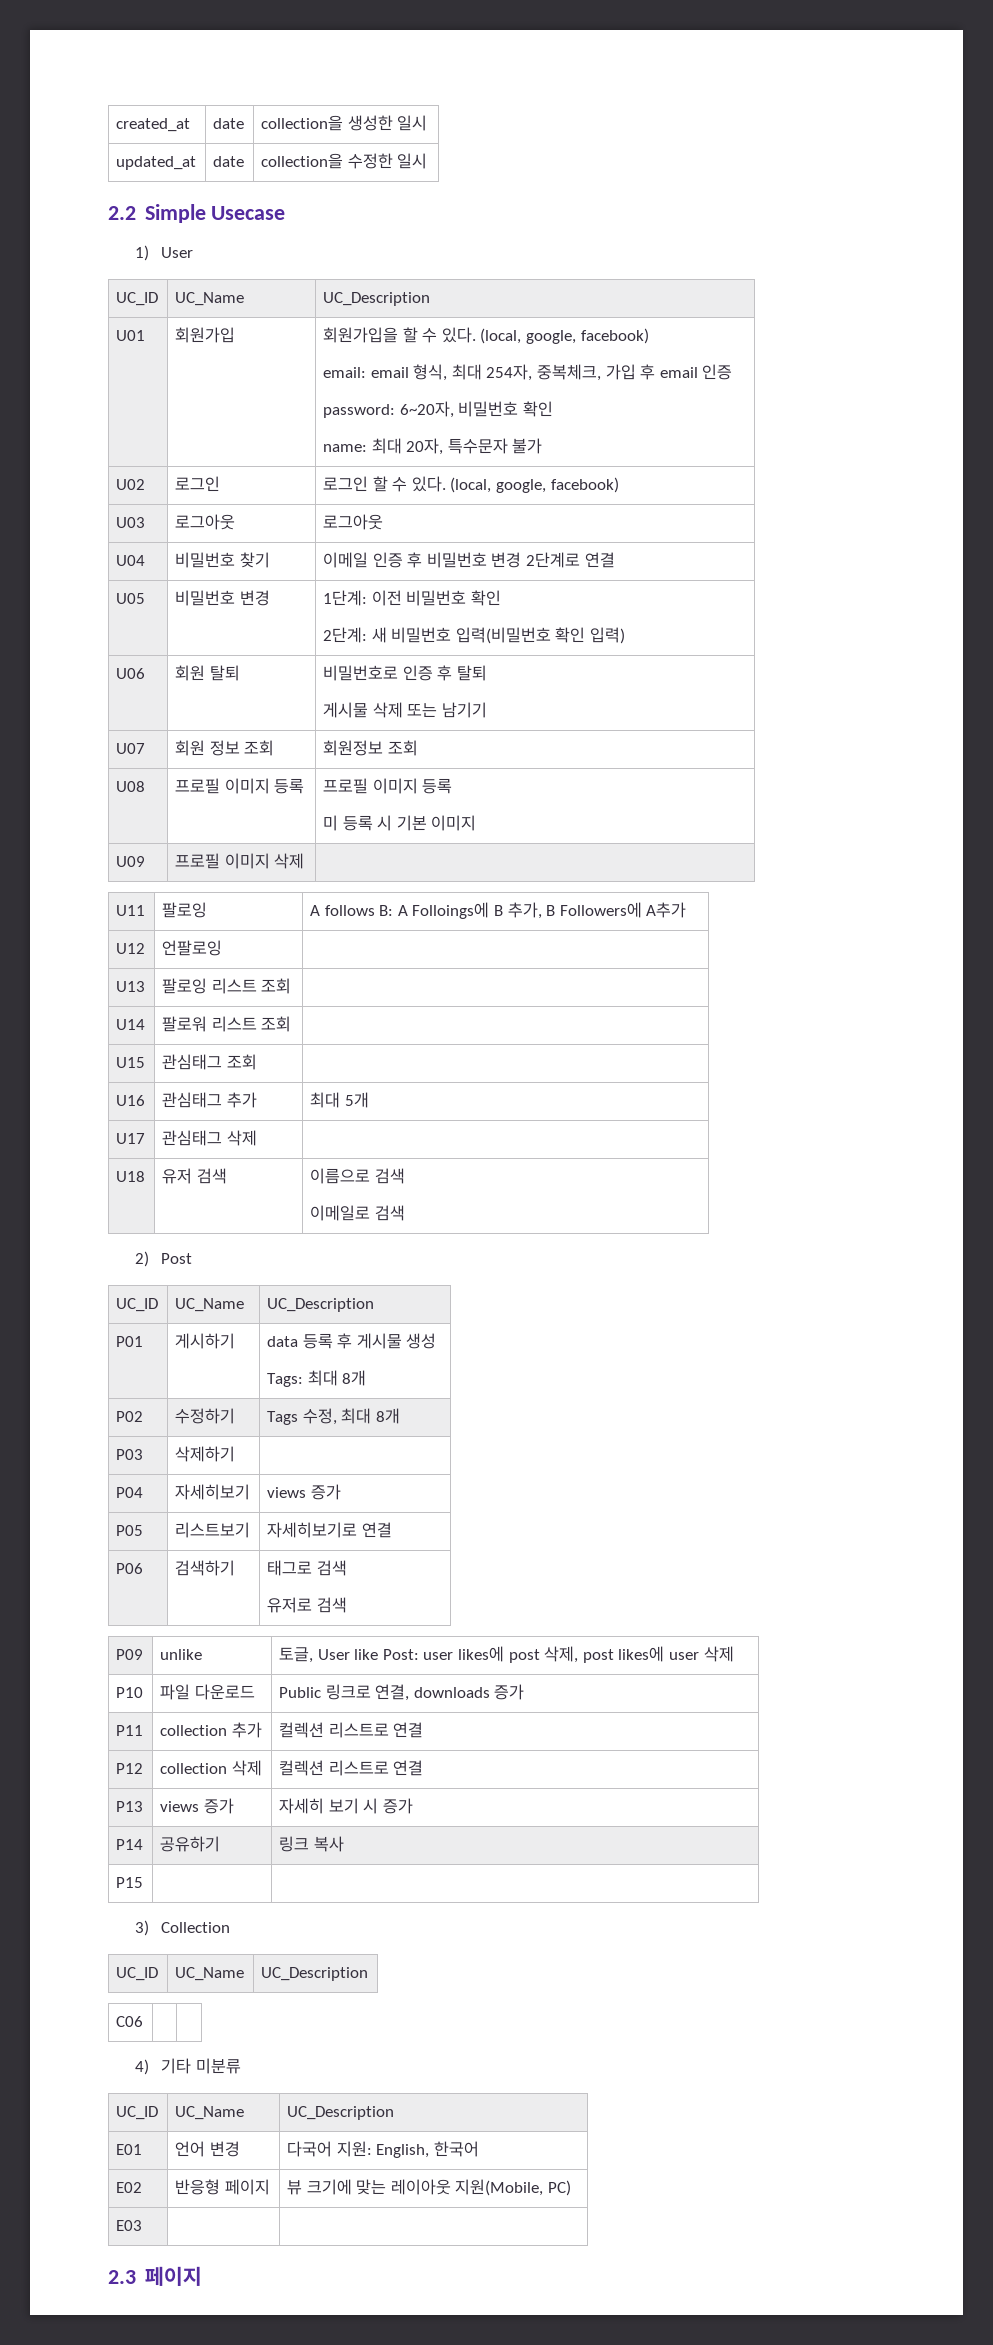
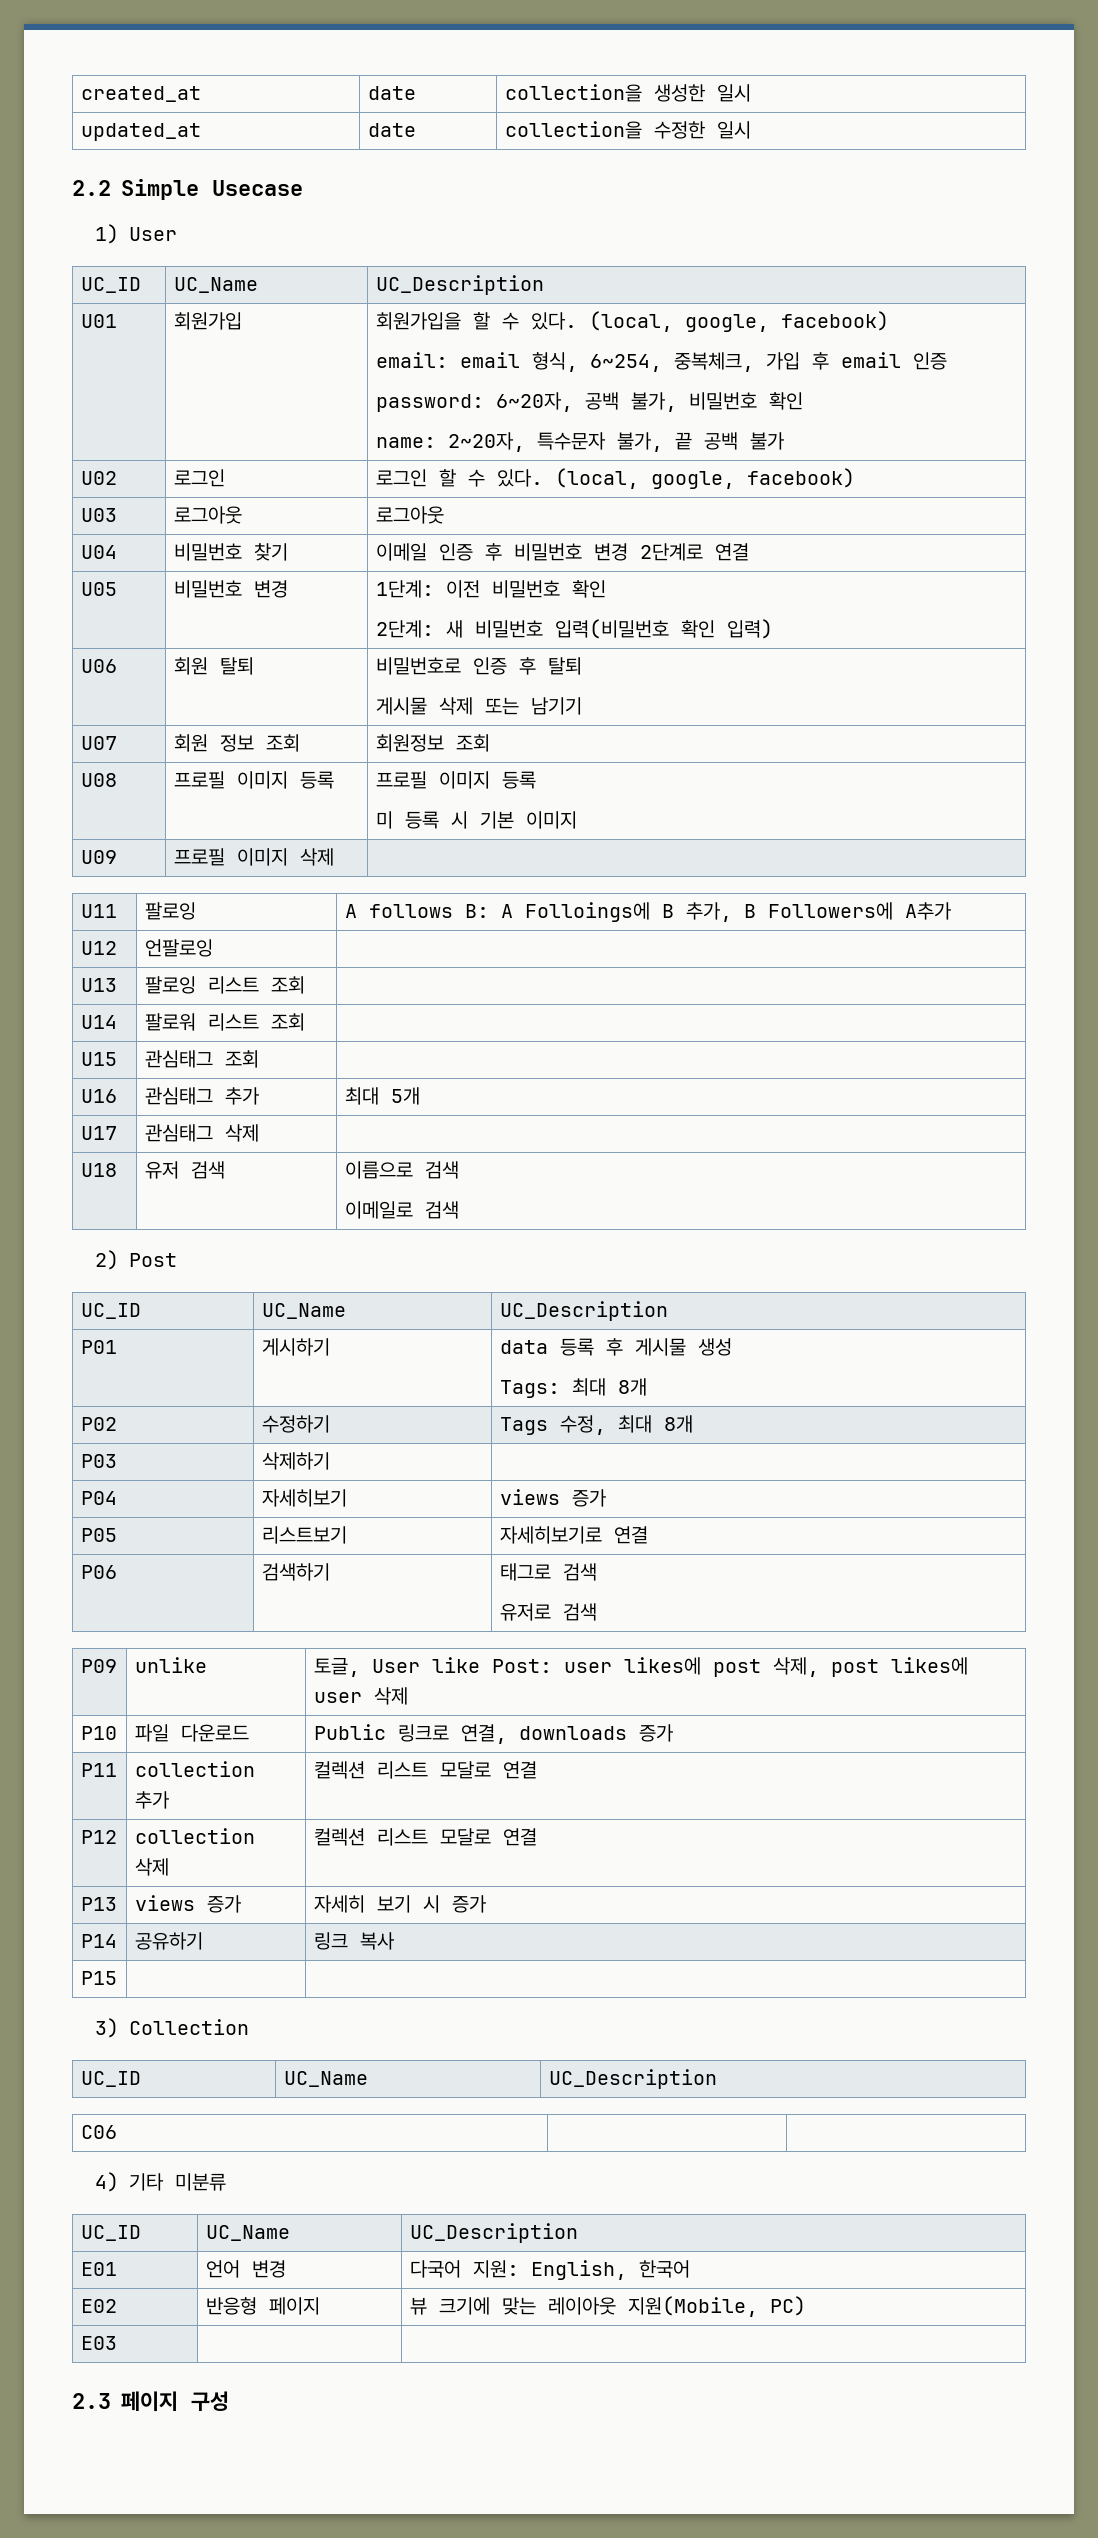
  U01 | 회원가입 | 회원가입을 할 수 있다. (local, google, facebook)
- email: email 형식, 최대 254자, 중복체크, 가입 후 email 인증
- password: 6~20자, 비밀번호 확인
- name: 최대 20자, 특수문자 불가
+ email: email 형식, 6~254, 중복체크, 가입 후 email 인증
+ password: 6~20자, 공백 불가, 비밀번호 확인
+ name: 2~20자, 특수문자 불가, 끝 공백 불가
- P11 | collection 추가 | 컬렉션 리스트로 연결
+ P11 | collection 추가 | 컬렉션 리스트 모달로 연결
- P12 | collection 삭제 | 컬렉션 리스트로 연결
+ P12 | collection 삭제 | 컬렉션 리스트 모달로 연결
- 2.3 페이지
+ 2.3 페이지 구성

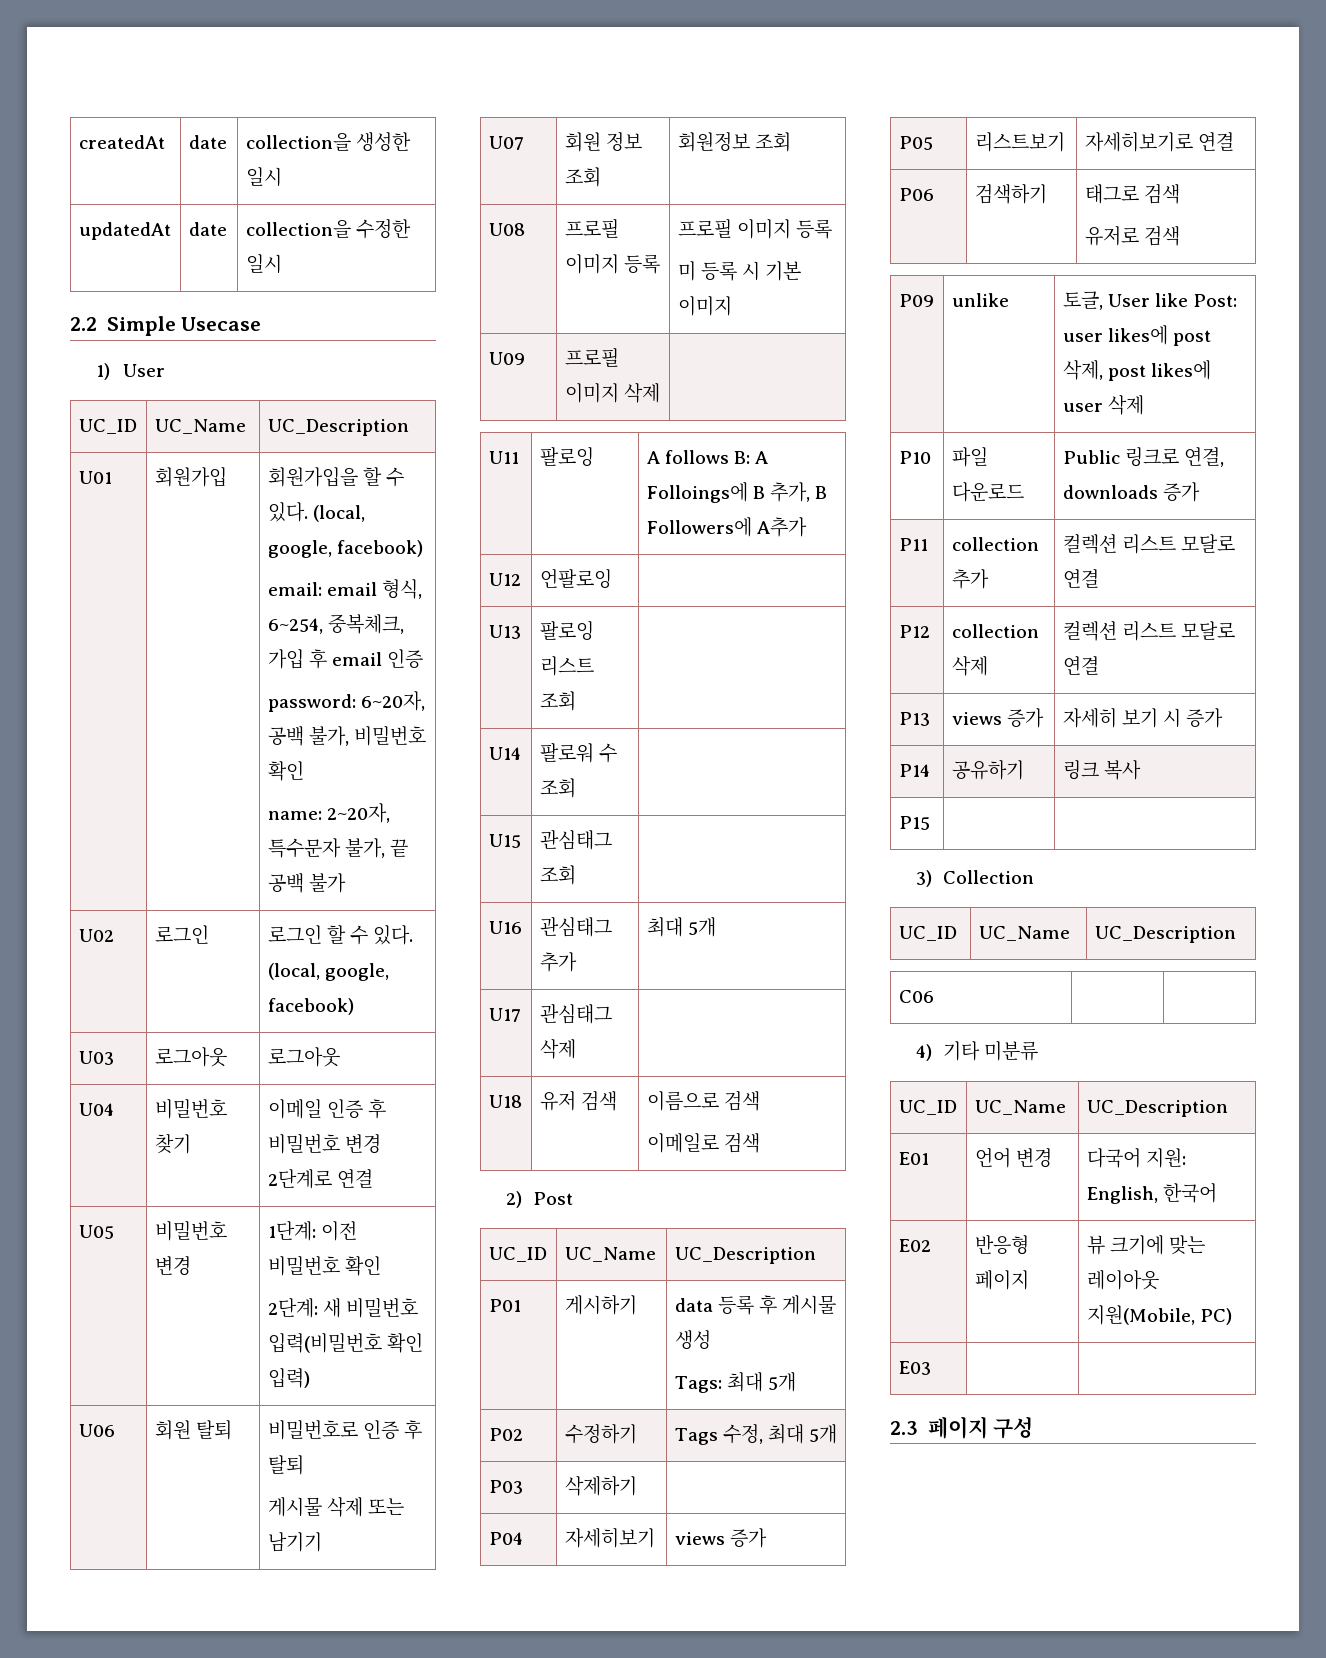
- created_at | date | collection을 생성한 일시
+ createdAt | date | collection을 생성한 일시
- updated_at | date | collection을 수정한 일시
+ updatedAt | date | collection을 수정한 일시
- U14 | 팔로워 리스트 조회 |
+ U14 | 팔로워 수 조회 |
  P01 | 게시하기 | data 등록 후 게시물 생성
- Tags: 최대 8개
+ Tags: 최대 5개
- P02 | 수정하기 | Tags 수정, 최대 8개
+ P02 | 수정하기 | Tags 수정, 최대 5개

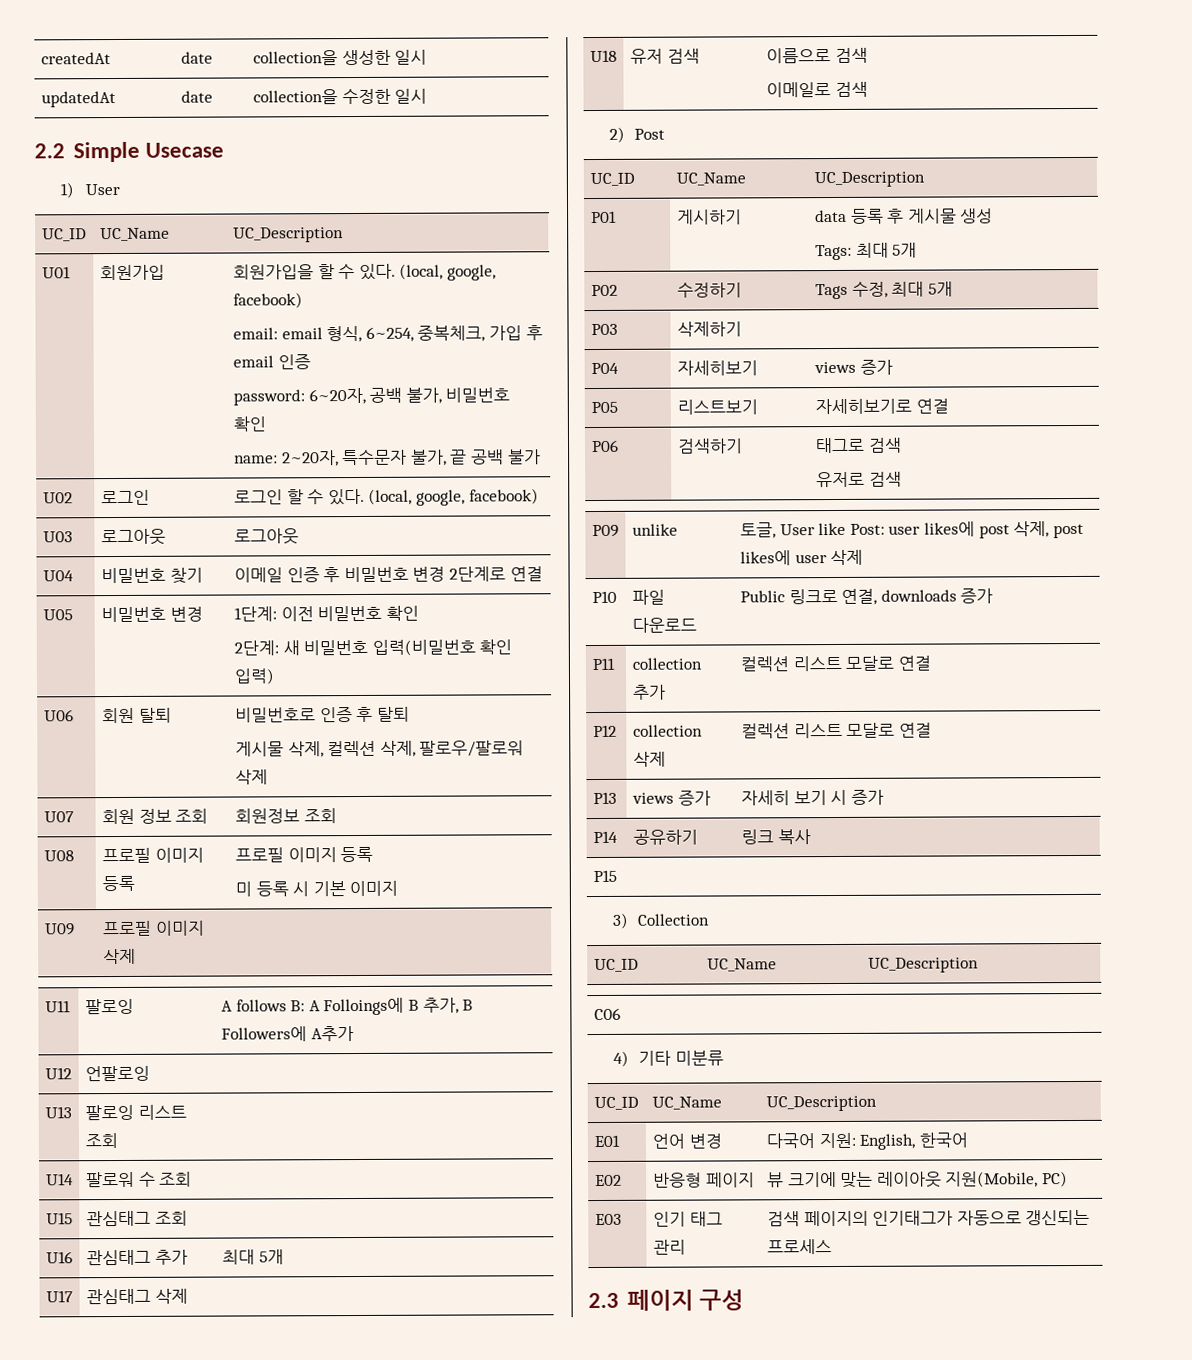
  U06 | 회원 탈퇴 | 비밀번호로 인증 후 탈퇴
- 게시물 삭제 또는 남기기
+ 게시물 삭제, 컬렉션 삭제, 팔로우/팔로워 삭제
- E03 | |
+ E03 | 인기 태그 관리 | 검색 페이지의 인기태그가 자동으로 갱신되는 프로세스

